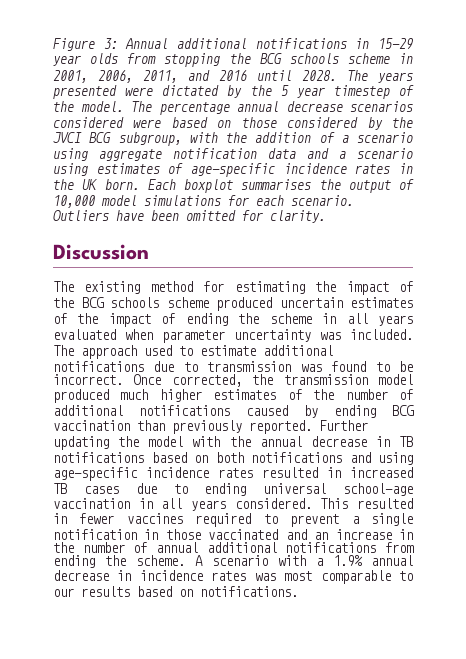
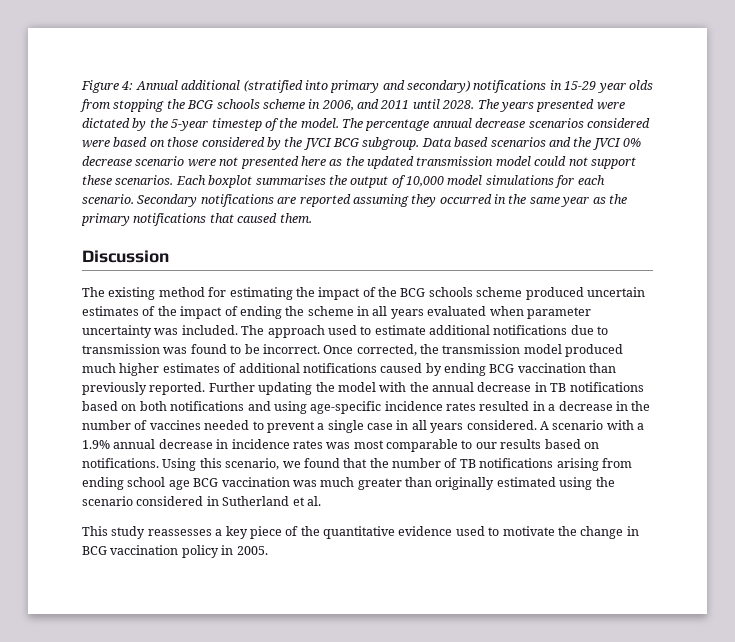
- Figure 3: Annual additional notifications in 15-29 year olds from stopping the BCG schools scheme in 2001, 2006, 2011, and 2016 until 2028.
+ Figure 4: Annual additional (stratified into primary and secondary) notifications in 15-29 year olds from stopping the BCG schools scheme in 2006, and 2011 until 2028.
- The years presented were dictated by the 5 year timestep of the model.
+ The years presented were dictated by the 5-year timestep of the model.
- The percentage annual decrease scenarios considered were based on those considered by the JVCI BCG subgroup, with the addition of a scenario using aggregate notification data and a scenario using estimates of age-specific incidence rates in the UK born.
+ The percentage annual decrease scenarios considered were based on those considered by the JVCI BCG subgroup. Data based scenarios and the JVCI 0% decrease scenario were not presented here as the updated transmission model could not support these scenarios.
- Outliers have been omitted for clarity.
+ Secondary notifications are reported assuming they occurred in the same year as the primary notifications that caused them.
- Once corrected, the transmission model produced much higher estimates of the number of additional notifications caused by ending BCG vaccination than previously reported.
+ Once corrected, the transmission model produced much higher estimates of additional notifications caused by ending BCG vaccination than previously reported.
- Further updating the model with the annual decrease in TB notifications based on both notifications and using age-specific incidence rates resulted in increased TB cases due to ending universal school-age vaccination in all years considered. This resulted in fewer vaccines required to prevent a single notification in those vaccinated and an increase in the number of annual additional notifications from ending the scheme.
+ Further updating the model with the annual decrease in TB notifications based on both notifications and using age-specific incidence rates resulted in a decrease in the number of vaccines needed to prevent a single case in all years considered.
+ Using this scenario, we found that the number of TB notifications arising from ending school age BCG vaccination was much greater than originally estimated using the scenario considered in Sutherland et al.
+ This study reassesses a key piece of the quantitative evidence used to motivate the change in BCG vaccination policy in 2005.

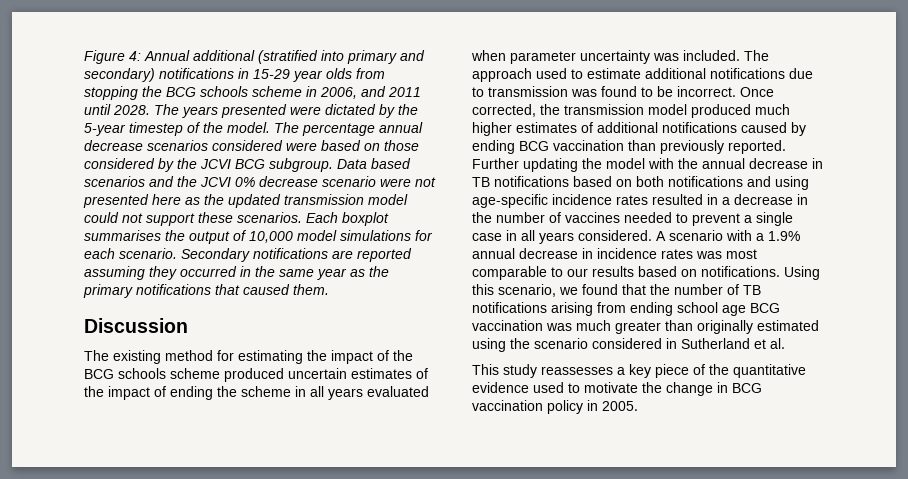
- The percentage annual decrease scenarios considered were based on those considered by the JVCI BCG subgroup.
+ The percentage annual decrease scenarios considered were based on those considered by the JCVI BCG subgroup.
- Data based scenarios and the JVCI 0% decrease scenario were not presented here as the updated transmission model could not support these scenarios.
+ Data based scenarios and the JCVI 0% decrease scenario were not presented here as the updated transmission model could not support these scenarios.

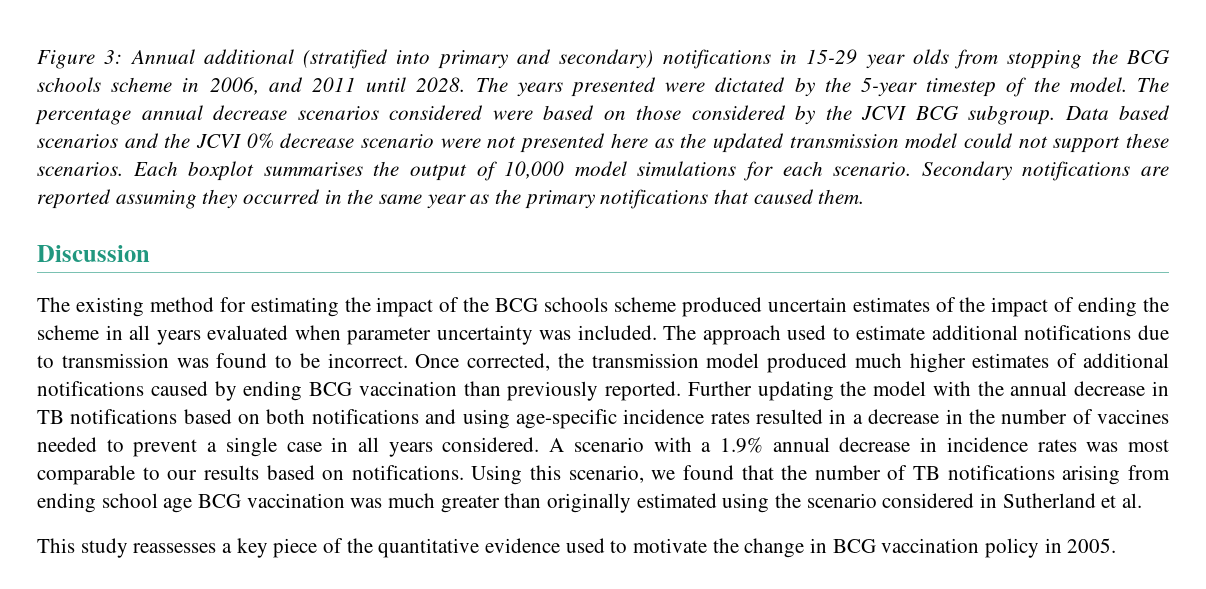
- Figure 4: Annual additional (stratified into primary and secondary) notifications in 15-29 year olds from stopping the BCG schools scheme in 2006, and 2011 until 2028.
+ Figure 3: Annual additional (stratified into primary and secondary) notifications in 15-29 year olds from stopping the BCG schools scheme in 2006, and 2011 until 2028.

